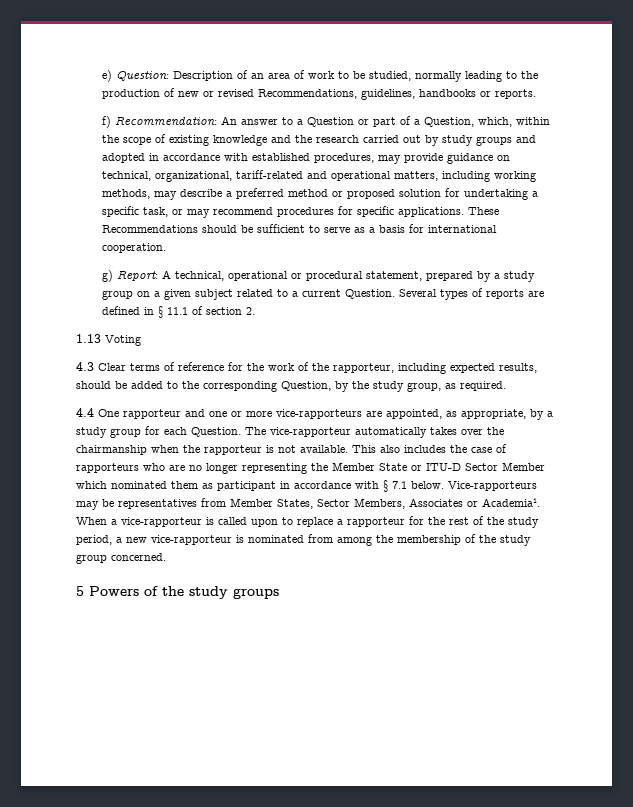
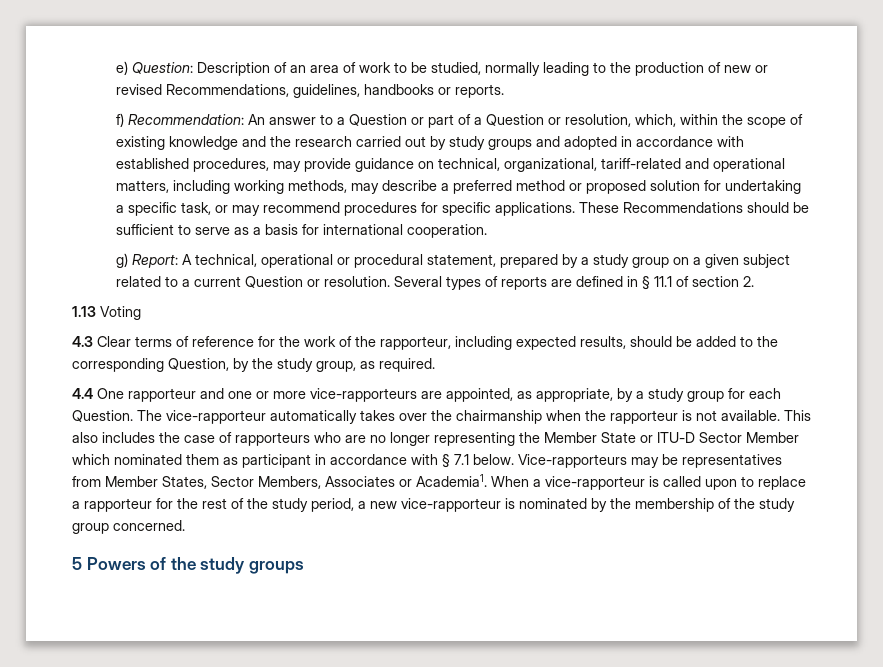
- An answer to a Question or part of a Question, which, within the scope of existing knowledge and the research carried out by study groups and adopted in accordance with established procedures, may provide guidance on technical, organizational, tariff-related and operational matters, including working methods, may describe a preferred method or proposed solution for undertaking a specific task, or may recommend procedures for specific applications.
+ An answer to a Question or part of a Question or resolution, which, within the scope of existing knowledge and the research carried out by study groups and adopted in accordance with established procedures, may provide guidance on technical, organizational, tariff-related and operational matters, including working methods, may describe a preferred method or proposed solution for undertaking a specific task, or may recommend procedures for specific applications.
- g) Report: A technical, operational or procedural statement, prepared by a study group on a given subject related to a current Question.
+ g) Report: A technical, operational or procedural statement, prepared by a study group on a given subject related to a current Question or resolution.
- When a vice-rapporteur is called upon to replace a rapporteur for the rest of the study period, a new vice-rapporteur is nominated from among the membership of the study group concerned.
+ When a vice-rapporteur is called upon to replace a rapporteur for the rest of the study period, a new vice-rapporteur is nominated by the membership of the study group concerned.

